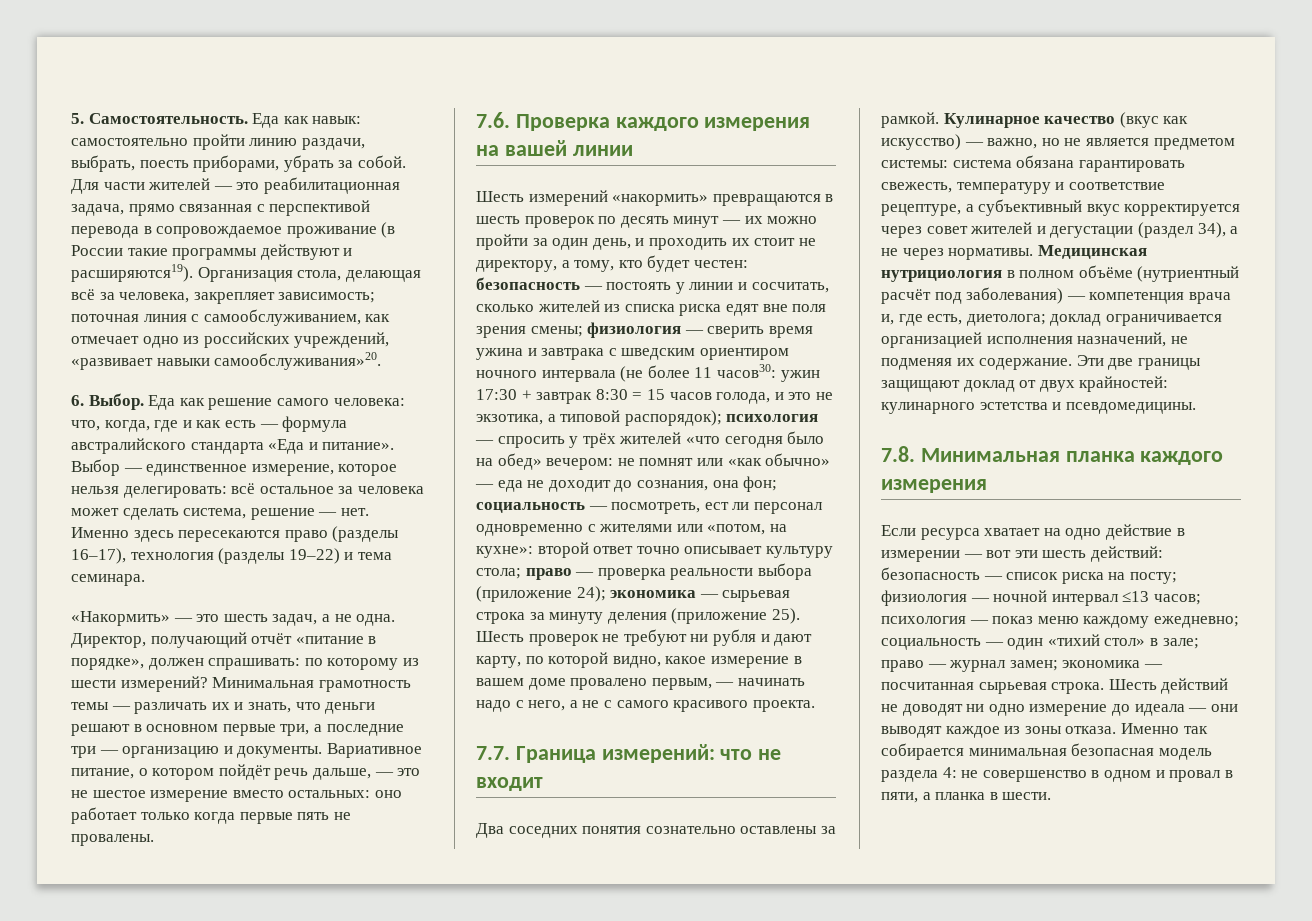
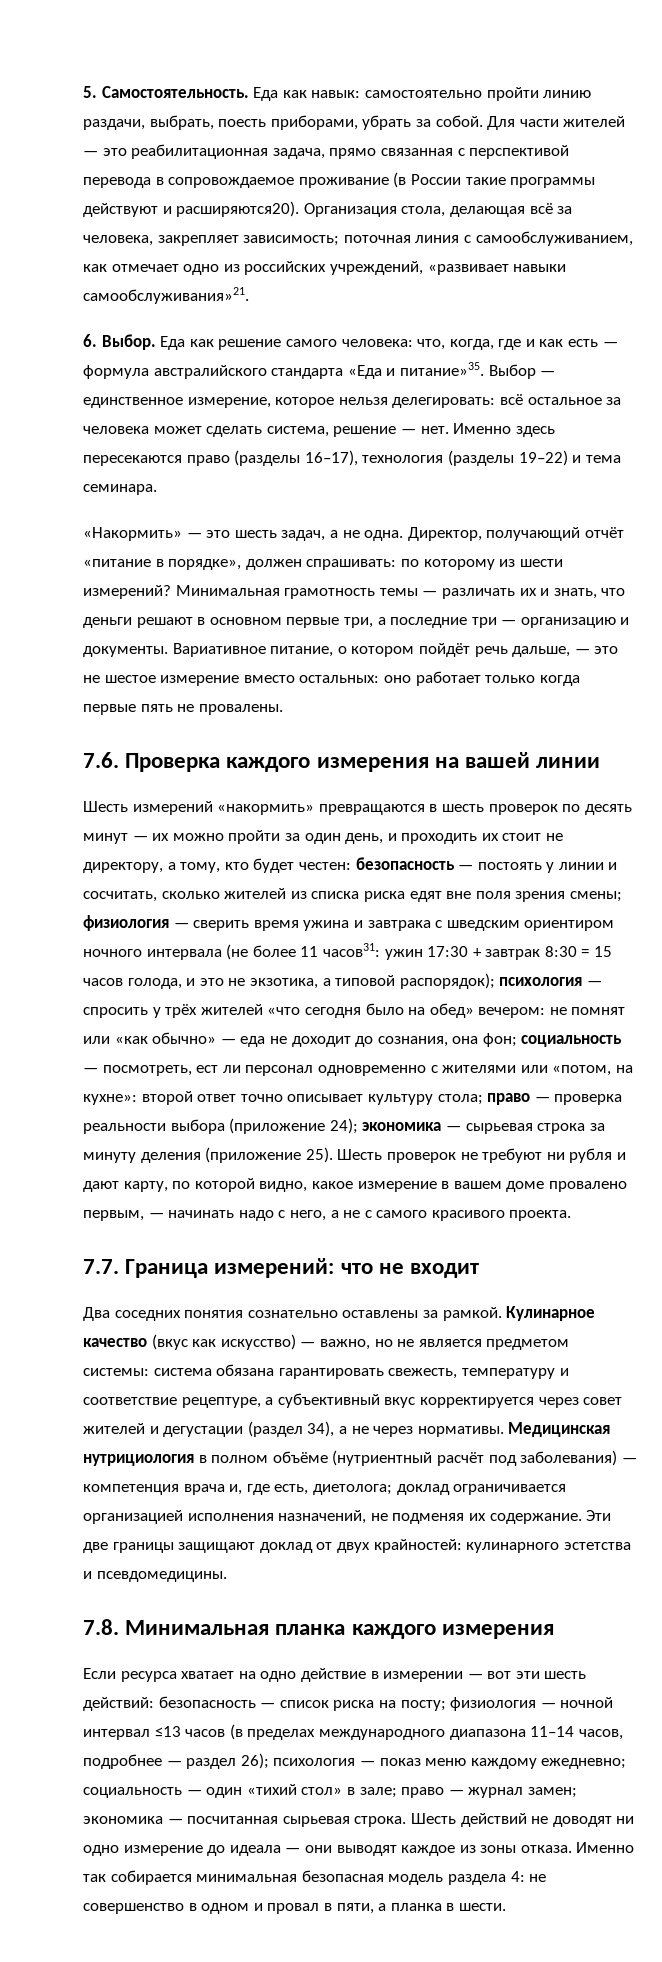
- Для части жителей — это реабилитационная задача, прямо связанная с перспективой перевода в сопровождаемое проживание (в России такие программы действуют и расширяются19).
+ Для части жителей — это реабилитационная задача, прямо связанная с перспективой перевода в сопровождаемое проживание (в России такие программы действуют и расширяются20).
- Организация стола, делающая всё за человека, закрепляет зависимость; поточная линия с самообслуживанием, как отмечает одно из российских учреждений, «развивает навыки самообслуживания»20.
+ Организация стола, делающая всё за человека, закрепляет зависимость; поточная линия с самообслуживанием, как отмечает одно из российских учреждений, «развивает навыки самообслуживания»21.
- Еда как решение самого человека: что, когда, где и как есть — формула австралийского стандарта «Еда и питание».
+ Еда как решение самого человека: что, когда, где и как есть — формула австралийского стандарта «Еда и питание»35.
- физиология — сверить время ужина и завтрака с шведским ориентиром ночного интервала (не более 11 часов30:
+ физиология — сверить время ужина и завтрака с шведским ориентиром ночного интервала (не более 11 часов31:
- Если ресурса хватает на одно действие в измерении — вот эти шесть действий: безопасность — список риска на посту; физиология — ночной интервал ≤13 часов; психология — показ меню каждому ежедневно; социальность — один «тихий стол» в зале; право — журнал замен; экономика — посчитанная сырьевая строка.
+ Если ресурса хватает на одно действие в измерении — вот эти шесть действий: безопасность — список риска на посту; физиология — ночной интервал ≤13 часов (в пределах международного диапазона 11–14 часов, подробнее — раздел 26); психология — показ меню каждому ежедневно; социальность — один «тихий стол» в зале; право — журнал замен; экономика — посчитанная сырьевая строка.

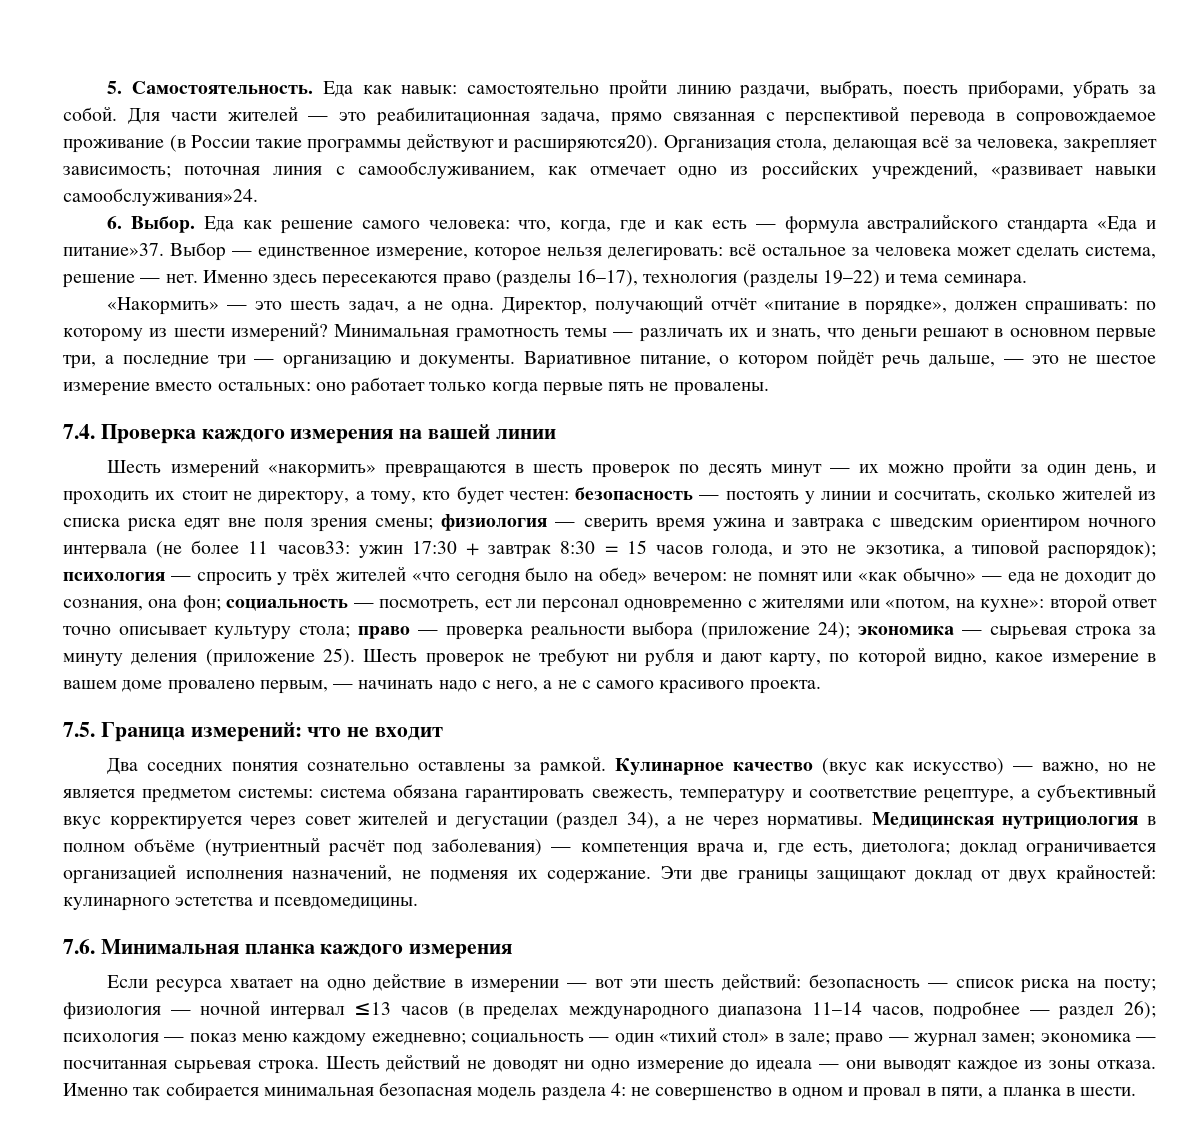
- Организация стола, делающая всё за человека, закрепляет зависимость; поточная линия с самообслуживанием, как отмечает одно из российских учреждений, «развивает навыки самообслуживания»21.
+ Организация стола, делающая всё за человека, закрепляет зависимость; поточная линия с самообслуживанием, как отмечает одно из российских учреждений, «развивает навыки самообслуживания»24.
- Еда как решение самого человека: что, когда, где и как есть — формула австралийского стандарта «Еда и питание»35.
+ Еда как решение самого человека: что, когда, где и как есть — формула австралийского стандарта «Еда и питание»37.
- 7.6. Проверка каждого измерения на вашей линии
+ 7.4. Проверка каждого измерения на вашей линии
- физиология — сверить время ужина и завтрака с шведским ориентиром ночного интервала (не более 11 часов31:
+ физиология — сверить время ужина и завтрака с шведским ориентиром ночного интервала (не более 11 часов33:
- 7.7. Граница измерений: что не входит
+ 7.5. Граница измерений: что не входит
- 7.8. Минимальная планка каждого измерения
+ 7.6. Минимальная планка каждого измерения

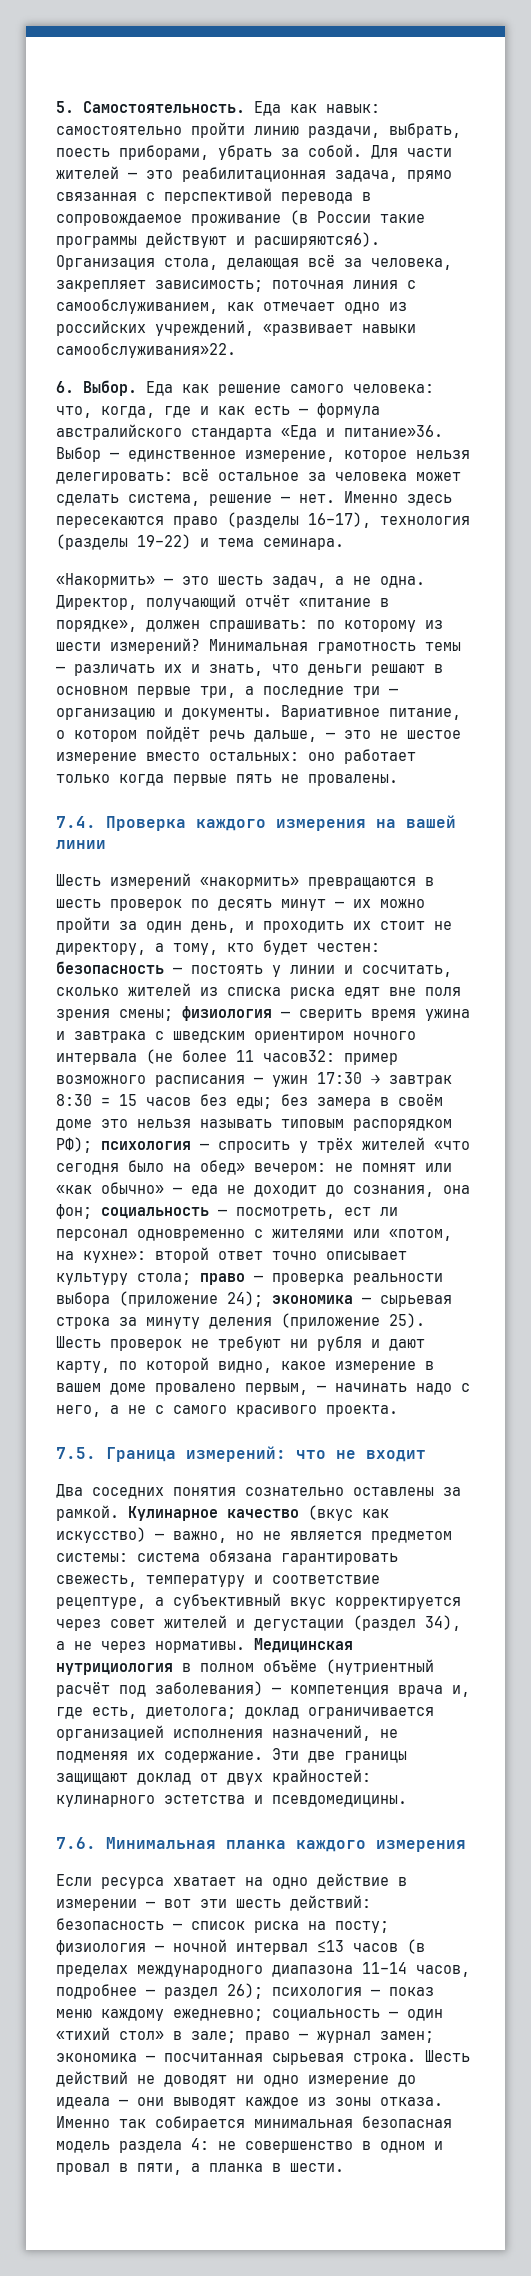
- Для части жителей — это реабилитационная задача, прямо связанная с перспективой перевода в сопровождаемое проживание (в России такие программы действуют и расширяются20).
+ Для части жителей — это реабилитационная задача, прямо связанная с перспективой перевода в сопровождаемое проживание (в России такие программы действуют и расширяются6).
- Организация стола, делающая всё за человека, закрепляет зависимость; поточная линия с самообслуживанием, как отмечает одно из российских учреждений, «развивает навыки самообслуживания»24.
+ Организация стола, делающая всё за человека, закрепляет зависимость; поточная линия с самообслуживанием, как отмечает одно из российских учреждений, «развивает навыки самообслуживания»22.
- Еда как решение самого человека: что, когда, где и как есть — формула австралийского стандарта «Еда и питание»37.
+ Еда как решение самого человека: что, когда, где и как есть — формула австралийского стандарта «Еда и питание»36.
- физиология — сверить время ужина и завтрака с шведским ориентиром ночного интервала (не более 11 часов33: ужин 17:30 + завтрак 8:30 = 15 часов голода, и это не экзотика, а типовой распорядок);
+ физиология — сверить время ужина и завтрака с шведским ориентиром ночного интервала (не более 11 часов32: пример возможного расписания — ужин 17:30 → завтрак 8:30 = 15 часов без еды; без замера в своём доме это нельзя называть типовым распорядком РФ);

